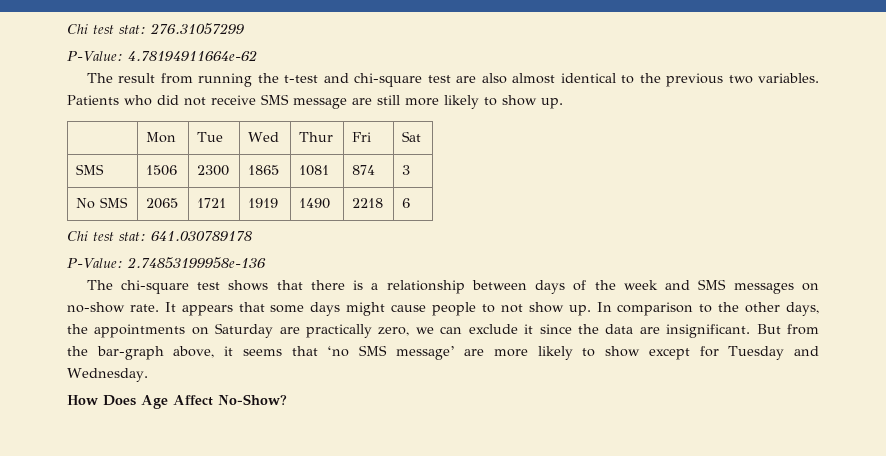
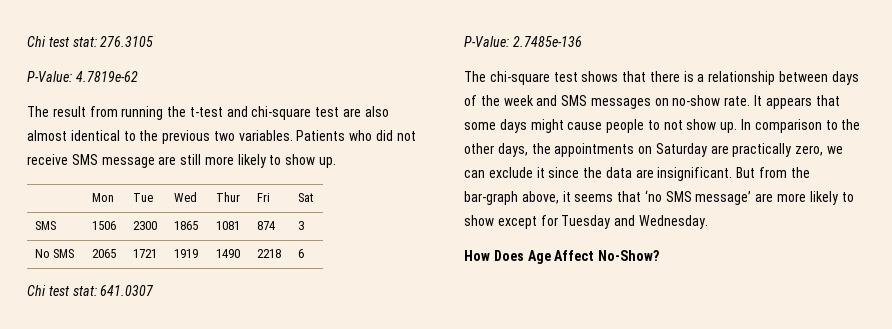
- Chi test stat: 276.31057299
- P-Value: 4.78194911664e-62
+ Chi test stat: 276.3105
+ P-Value: 4.7819e-62
- Chi test stat: 641.030789178
- P-Value: 2.74853199958e-136
+ Chi test stat: 641.0307
+ P-Value: 2.7485e-136

